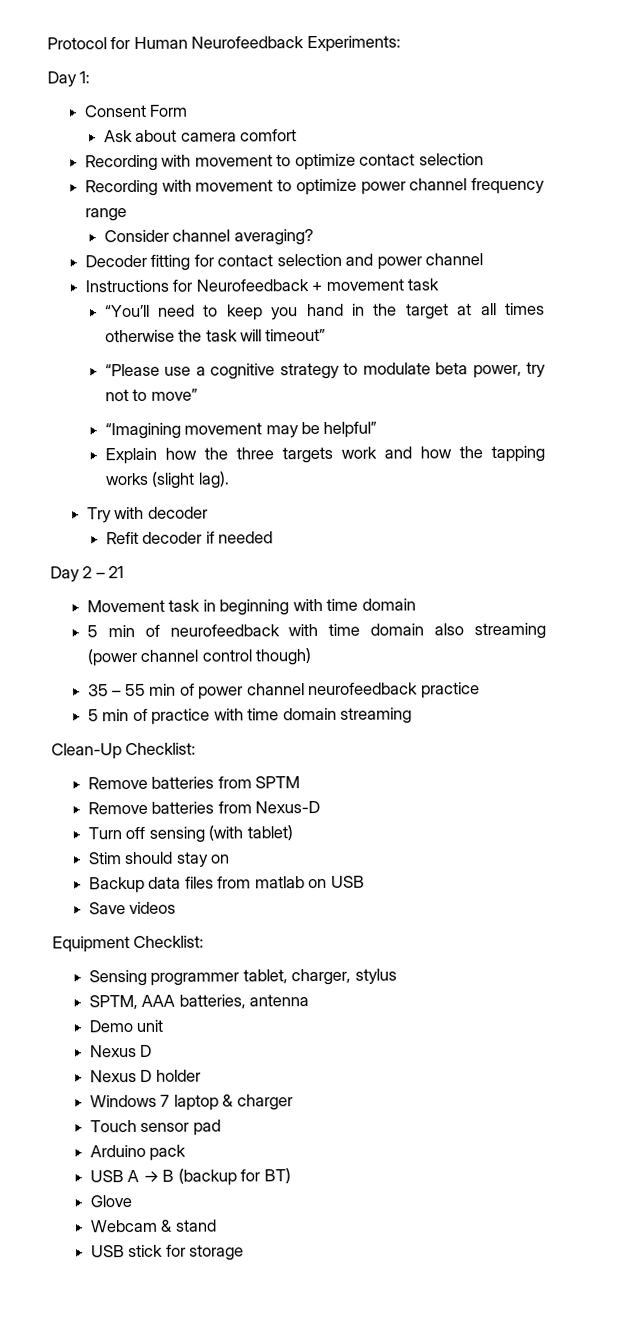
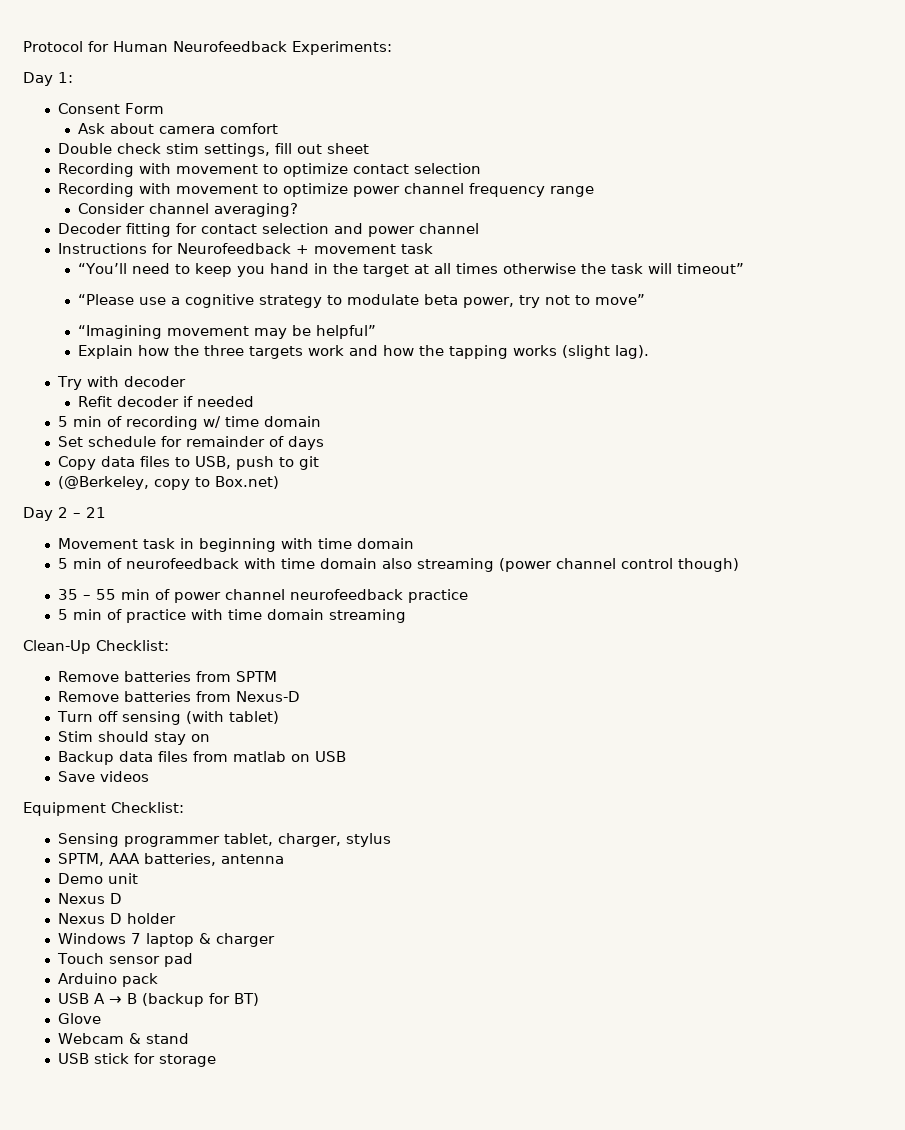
+ Double check stim settings, fill out sheet
+ 5 min of recording w/ time domain
+ Set schedule for remainder of days
+ Copy data files to USB, push to git
+ (@Berkeley, copy to Box.net)

